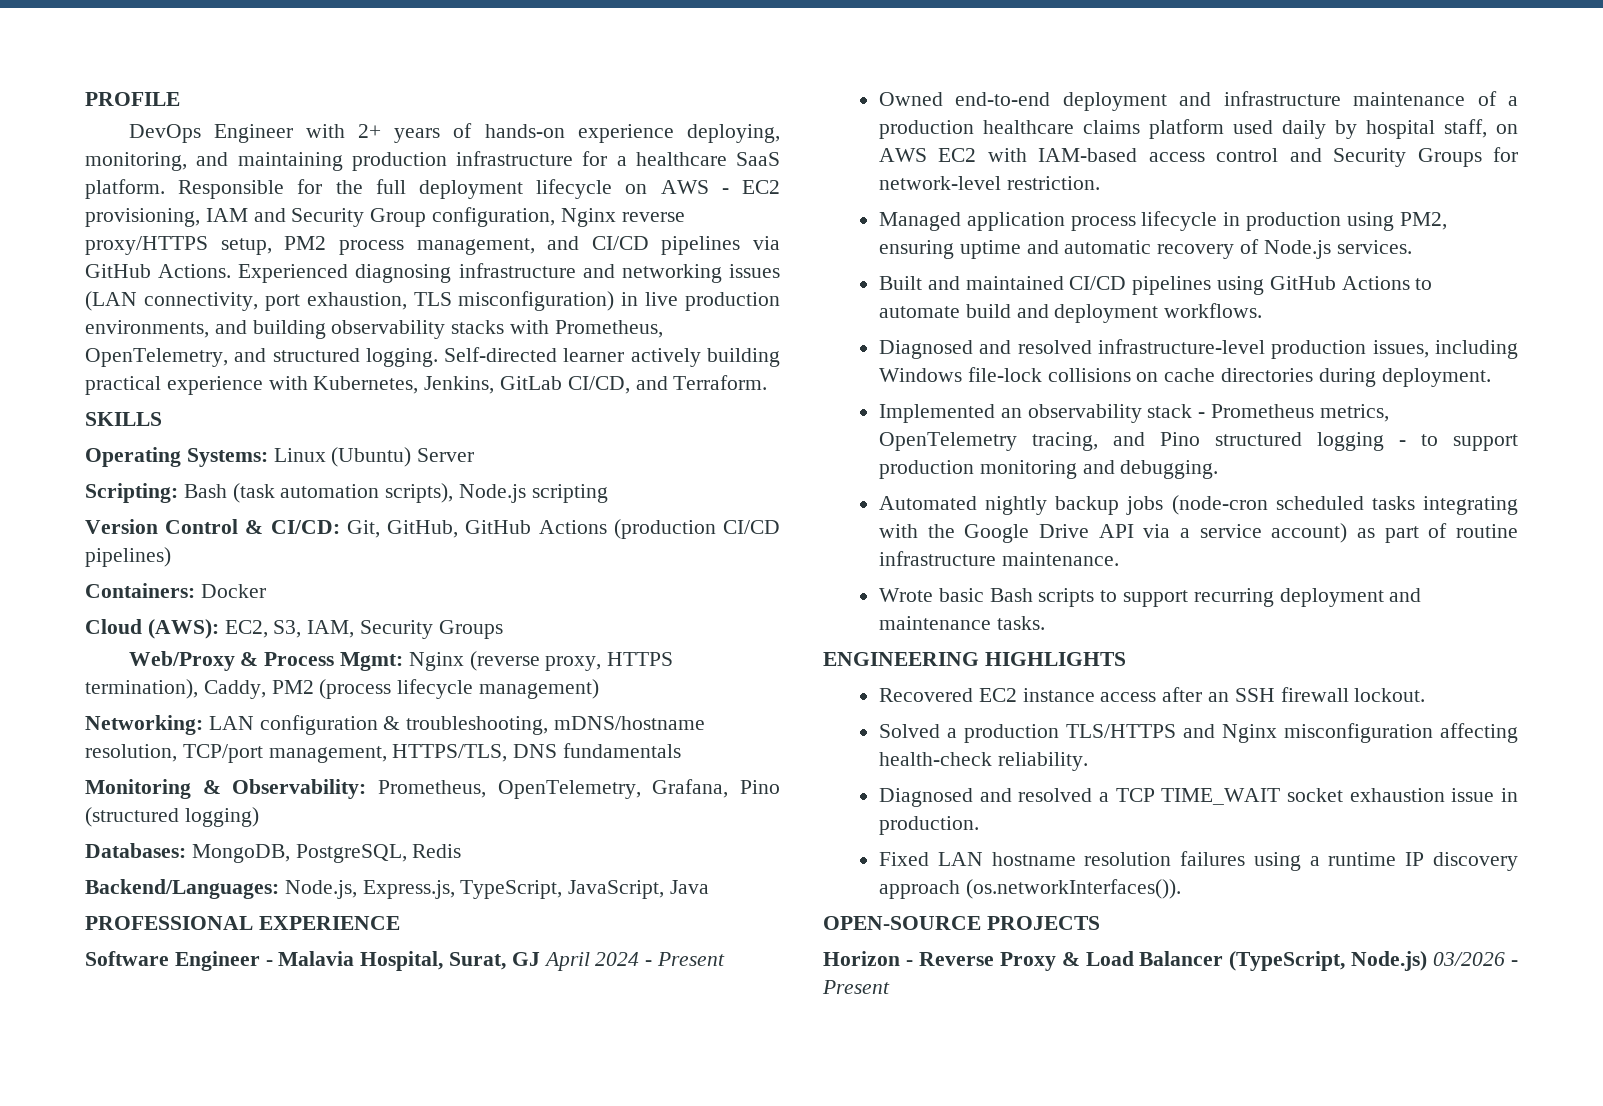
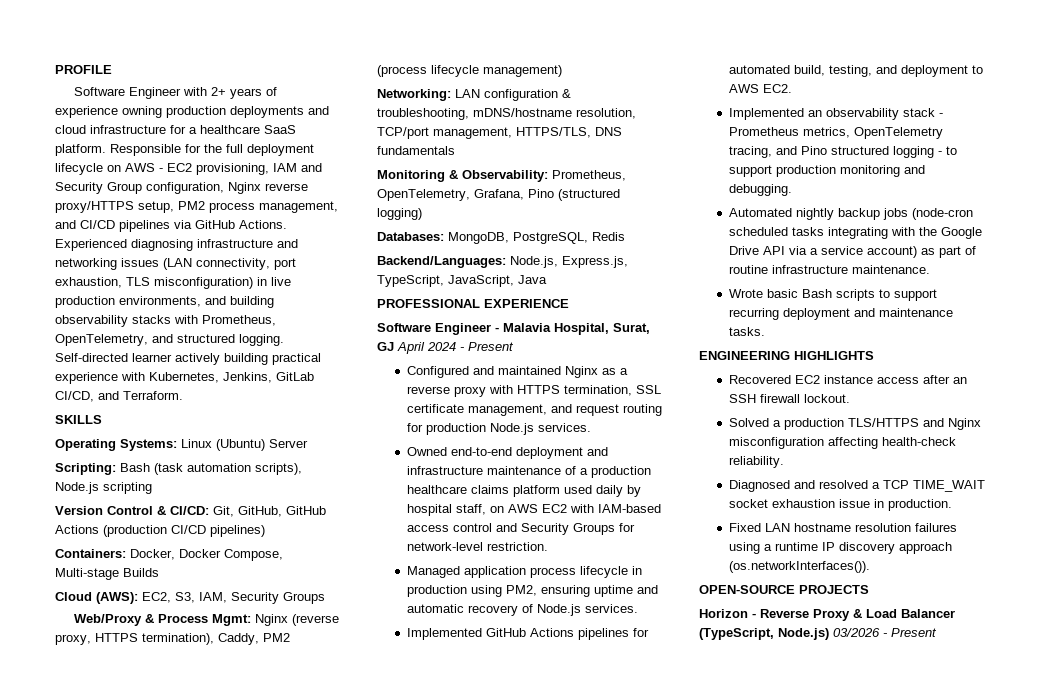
- DevOps Engineer with 2+ years of hands-on experience deploying, monitoring, and maintaining production infrastructure for a healthcare SaaS platform.
+ Software Engineer with 2+ years of experience owning production deployments and cloud infrastructure for a healthcare SaaS platform.
- Containers: Docker
+ Containers: Docker, Docker Compose, Multi-stage Builds
+ Configured and maintained Nginx as a reverse proxy with HTTPS termination, SSL certificate management, and request routing for production Node.js services.
- Built and maintained CI/CD pipelines using GitHub Actions to automate build and deployment workflows.
- Diagnosed and resolved infrastructure-level production issues, including Windows file-lock collisions on cache directories during deployment.
+ Implemented GitHub Actions pipelines for automated build, testing, and deployment to AWS EC2.

